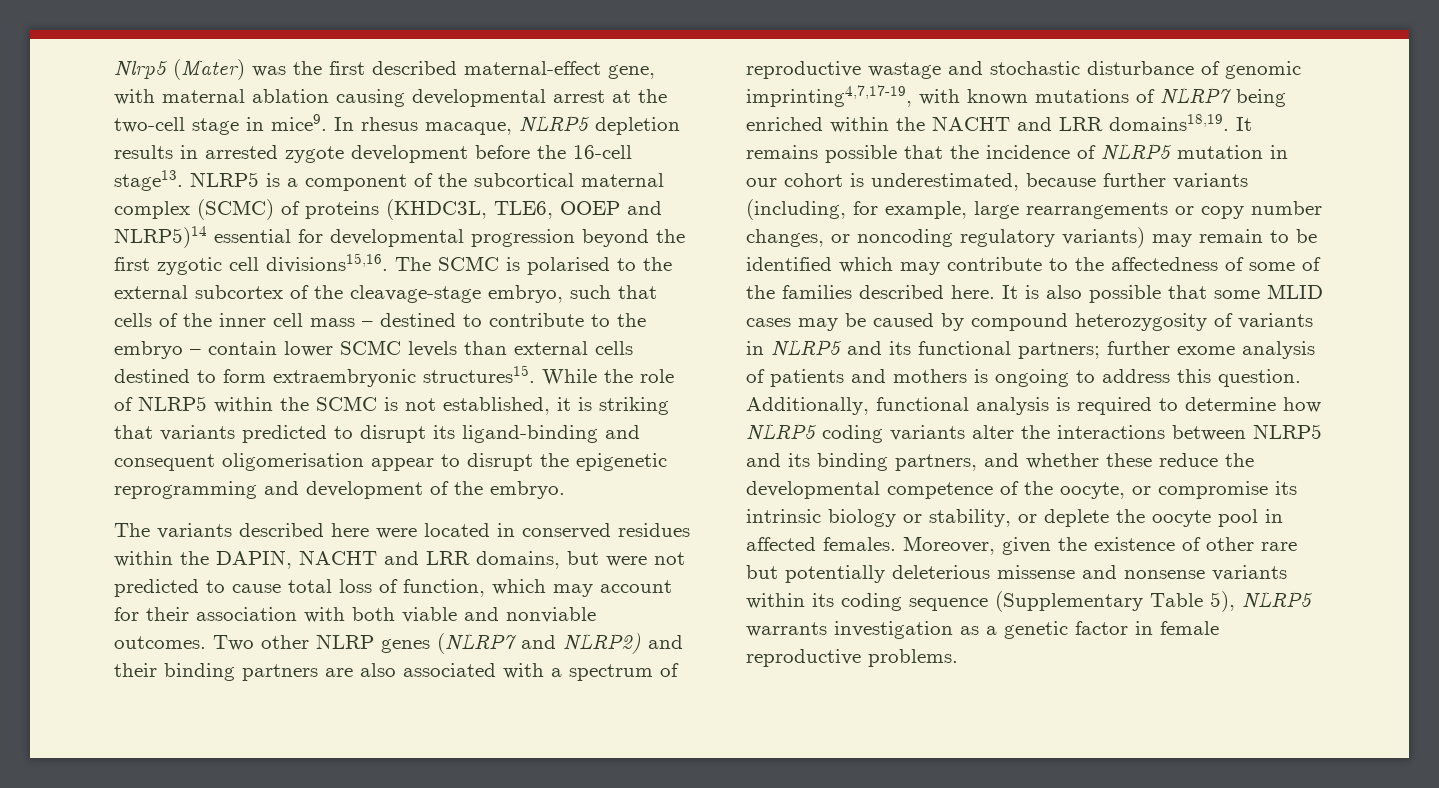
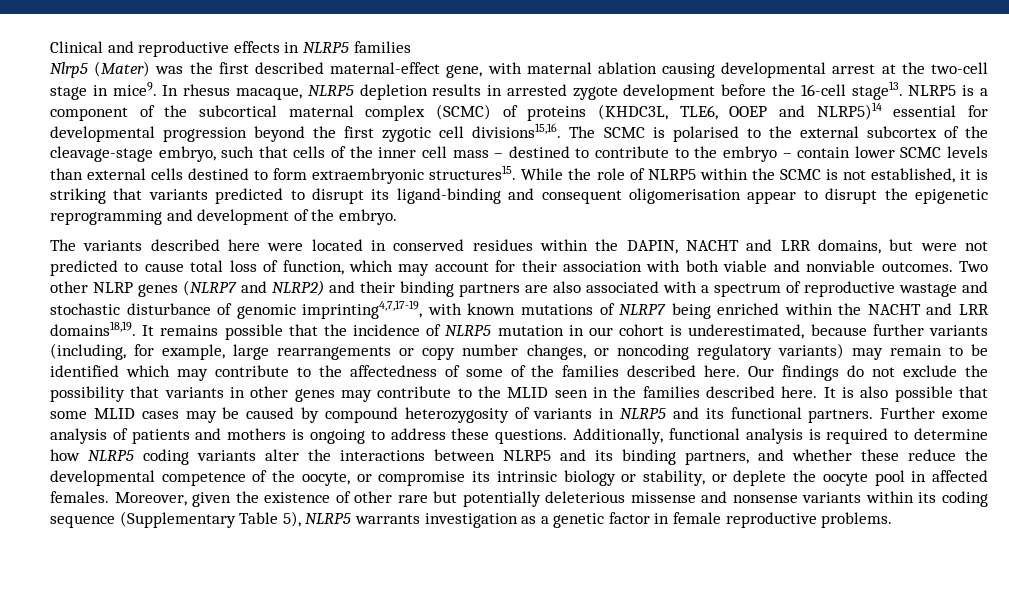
+ Clinical and reproductive effects in NLRP5 families
+ Our findings do not exclude the possibility that variants in other genes may contribute to the MLID seen in the families described here.
- It is also possible that some MLID cases may be caused by compound heterozygosity of variants in NLRP5 and its functional partners; further exome analysis of patients and mothers is ongoing to address this question.
+ It is also possible that some MLID cases may be caused by compound heterozygosity of variants in NLRP5 and its functional partners. Further exome analysis of patients and mothers is ongoing to address these questions.

